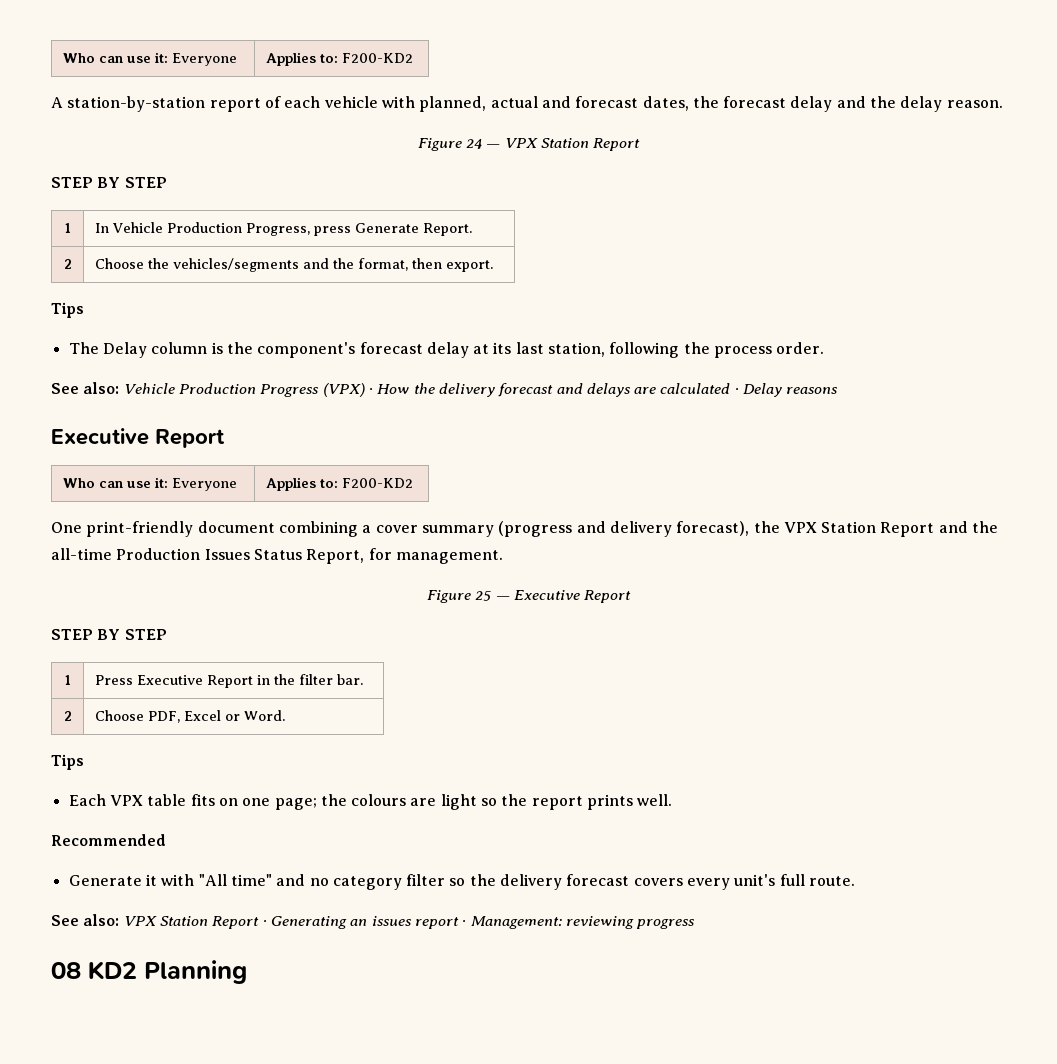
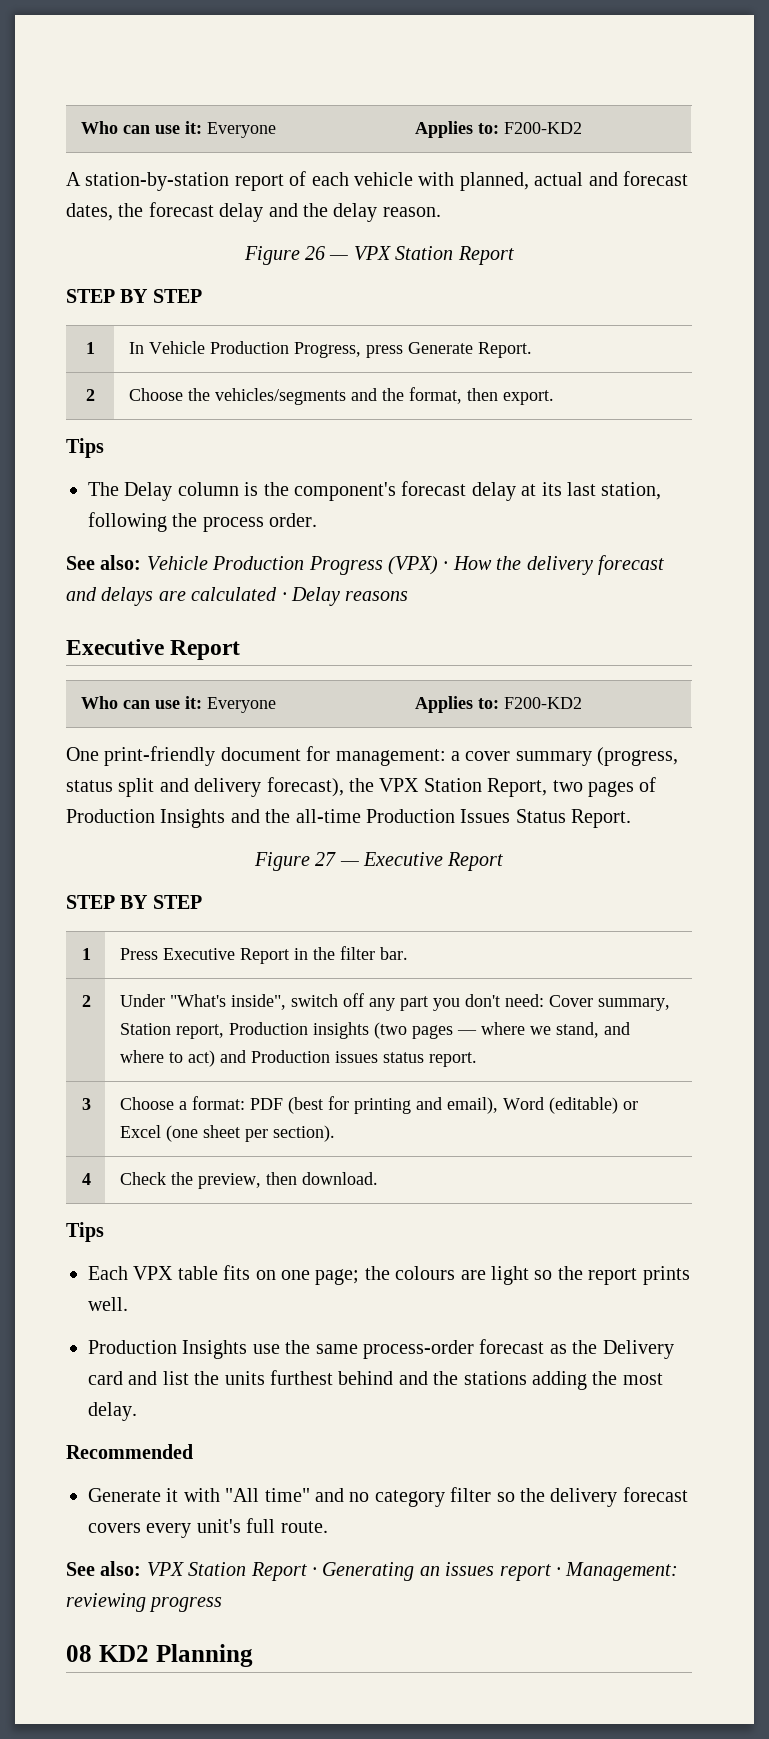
- Figure 24 — VPX Station Report
+ Figure 26 — VPX Station Report
- One print-friendly document combining a cover summary (progress and delivery forecast), the VPX Station Report and the all-time Production Issues Status Report, for management.
- Figure 25 — Executive Report
+ One print-friendly document for management: a cover summary (progress, status split and delivery forecast), the VPX Station Report, two pages of Production Insights and the all-time Production Issues Status Report.
+ Figure 27 — Executive Report
- 2 | Choose PDF, Excel or Word.
+ 2 | Under "What's inside", switch off any part you don't need: Cover summary, Station report, Production insights (two pages — where we stand, and where to act) and Production issues status report.
+ 3 | Choose a format: PDF (best for printing and email), Word (editable) or Excel (one sheet per section).
+ 4 | Check the preview, then download.
+ Production Insights use the same process-order forecast as the Delivery card and list the units furthest behind and the stations adding the most delay.

